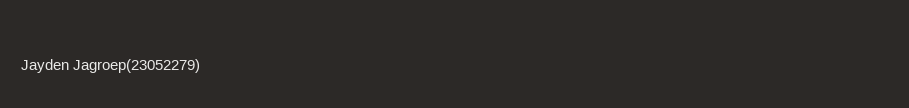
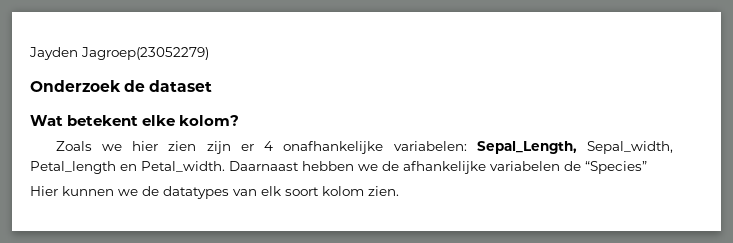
+ Onderzoek de dataset
+ Wat betekent elke kolom?
+ Zoals we hier zien zijn er 4 onafhankelijke variabelen: Sepal_Length, Sepal_width, Petal_length en Petal_width. Daarnaast hebben we de afhankelijke variabelen de “Species”
+ Hier kunnen we de datatypes van elk soort kolom zien.

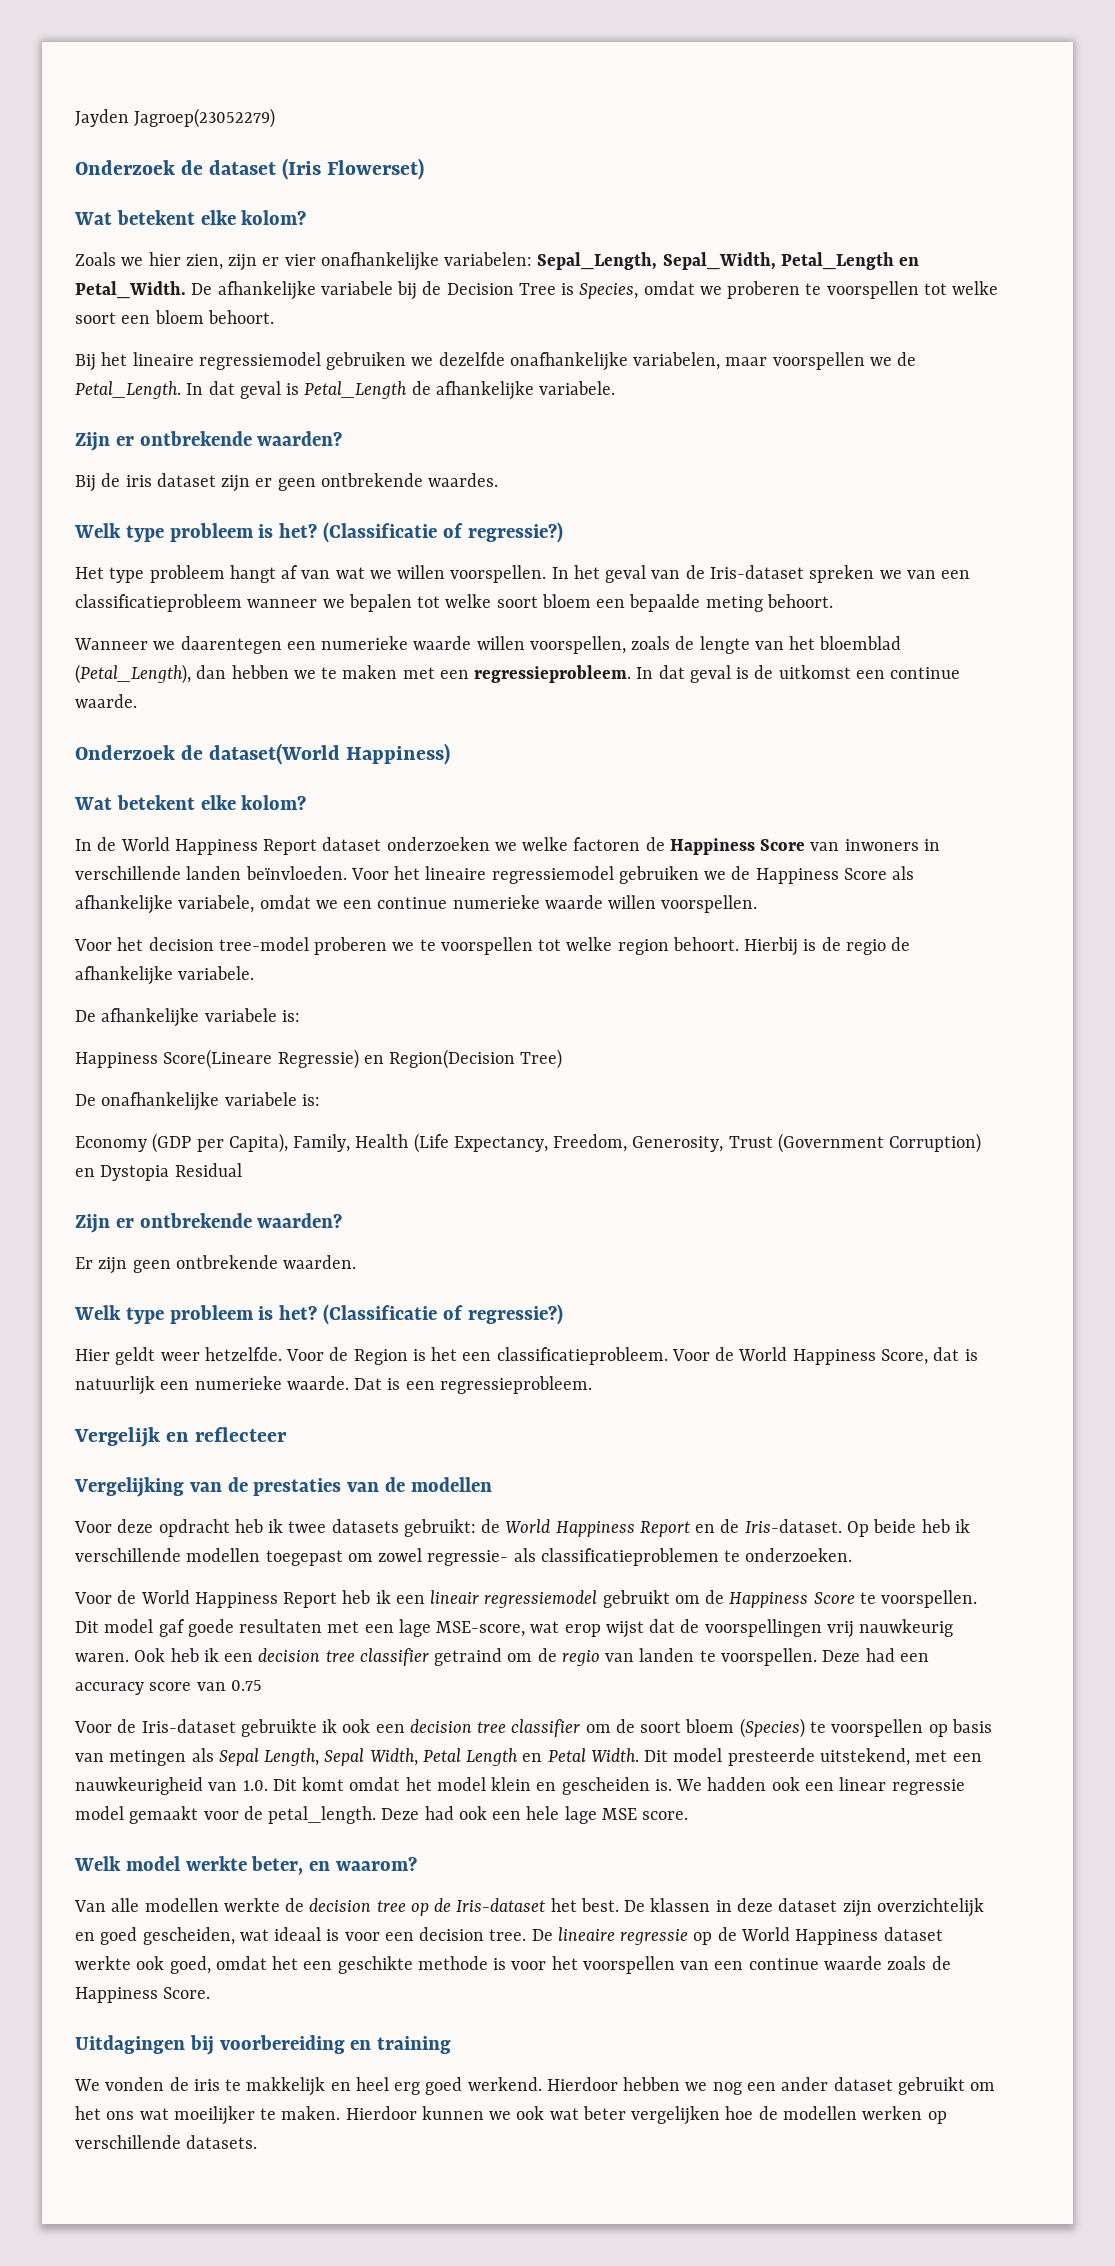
- Onderzoek de dataset
+ Onderzoek de dataset (Iris Flowerset)
- Zoals we hier zien zijn er 4 onafhankelijke variabelen: Sepal_Length, Sepal_width, Petal_length en Petal_width. Daarnaast hebben we de afhankelijke variabelen de “Species”
- Hier kunnen we de datatypes van elk soort kolom zien.
+ Zoals we hier zien, zijn er vier onafhankelijke variabelen: Sepal_Length, Sepal_Width, Petal_Length en Petal_Width. De afhankelijke variabele bij de Decision Tree is Species, omdat we proberen te voorspellen tot welke soort een bloem behoort.
+ Bij het lineaire regressiemodel gebruiken we dezelfde onafhankelijke variabelen, maar voorspellen we de Petal_Length. In dat geval is Petal_Length de afhankelijke variabele.
+ Zijn er ontbrekende waarden?
+ Bij de iris dataset zijn er geen ontbrekende waardes.
+ Welk type probleem is het? (Classificatie of regressie?)
+ Het type probleem hangt af van wat we willen voorspellen. In het geval van de Iris-dataset spreken we van een classificatieprobleem wanneer we bepalen tot welke soort bloem een bepaalde meting behoort.
+ Wanneer we daarentegen een numerieke waarde willen voorspellen, zoals de lengte van het bloemblad (Petal_Length), dan hebben we te maken met een regressieprobleem. In dat geval is de uitkomst een continue waarde.
+ Onderzoek de dataset(World Happiness)
+ Wat betekent elke kolom?
+ In de World Happiness Report dataset onderzoeken we welke factoren de Happiness Score van inwoners in verschillende landen beïnvloeden. Voor het lineaire regressiemodel gebruiken we de Happiness Score als afhankelijke variabele, omdat we een continue numerieke waarde willen voorspellen.
+ Voor het decision tree-model proberen we te voorspellen tot welke region behoort. Hierbij is de regio de afhankelijke variabele.
+ De afhankelijke variabele is:
+ Happiness Score(Lineare Regressie) en Region(Decision Tree)
+ De onafhankelijke variabele is:
+ Economy (GDP per Capita), Family, Health (Life Expectancy, Freedom, Generosity, Trust (Government Corruption) en Dystopia Residual
+ Zijn er ontbrekende waarden?
+ Er zijn geen ontbrekende waarden.
+ Welk type probleem is het? (Classificatie of regressie?)
+ Hier geldt weer hetzelfde. Voor de Region is het een classificatieprobleem. Voor de World Happiness Score, dat is natuurlijk een numerieke waarde. Dat is een regressieprobleem.
+ Vergelijk en reflecteer
+ Vergelijking van de prestaties van de modellen
+ Voor deze opdracht heb ik twee datasets gebruikt: de World Happiness Report en de Iris-dataset. Op beide heb ik verschillende modellen toegepast om zowel regressie- als classificatieproblemen te onderzoeken.
+ Voor de World Happiness Report heb ik een lineair regressiemodel gebruikt om de Happiness Score te voorspellen. Dit model gaf goede resultaten met een lage MSE-score, wat erop wijst dat de voorspellingen vrij nauwkeurig waren. Ook heb ik een decision tree classifier getraind om de regio van landen te voorspellen. Deze had een accuracy score van 0.75
+ Voor de Iris-dataset gebruikte ik ook een decision tree classifier om de soort bloem (Species) te voorspellen op basis van metingen als Sepal Length, Sepal Width, Petal Length en Petal Width. Dit model presteerde uitstekend, met een nauwkeurigheid van 1.0. Dit komt omdat het model klein en gescheiden is. We hadden ook een linear regressie model gemaakt voor de petal_length. Deze had ook een hele lage MSE score.
+ Welk model werkte beter, en waarom?
+ Van alle modellen werkte de decision tree op de Iris-dataset het best. De klassen in deze dataset zijn overzichtelijk en goed gescheiden, wat ideaal is voor een decision tree. De lineaire regressie op de World Happiness dataset werkte ook goed, omdat het een geschikte methode is voor het voorspellen van een continue waarde zoals de Happiness Score.
+ Uitdagingen bij voorbereiding en training
+ We vonden de iris te makkelijk en heel erg goed werkend. Hierdoor hebben we nog een ander dataset gebruikt om het ons wat moeilijker te maken. Hierdoor kunnen we ook wat beter vergelijken hoe de modellen werken op verschillende datasets.

